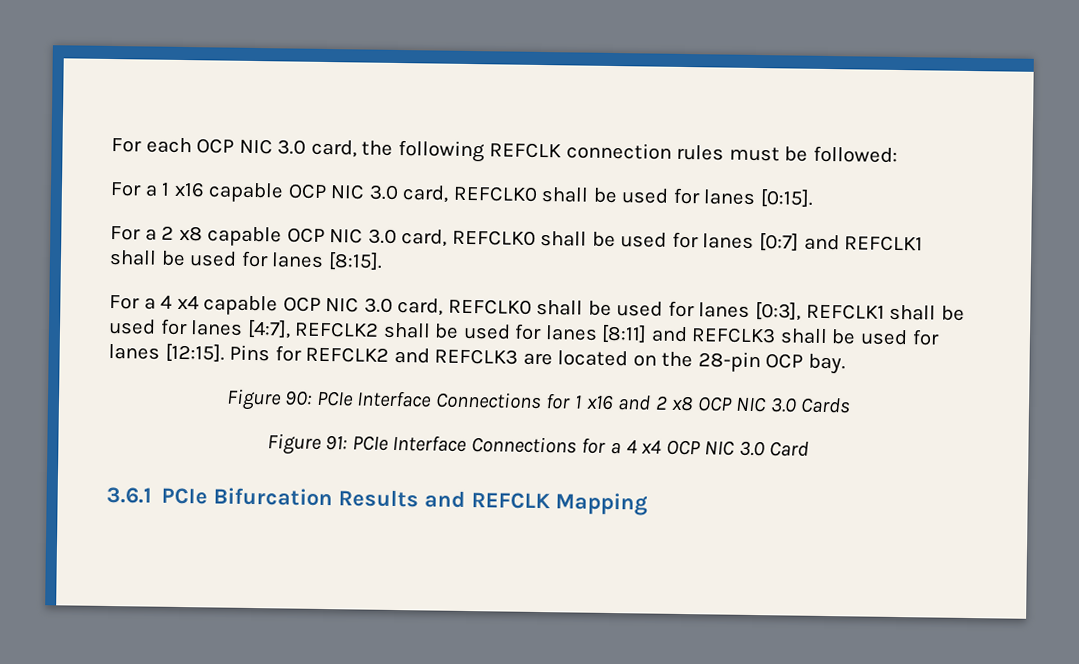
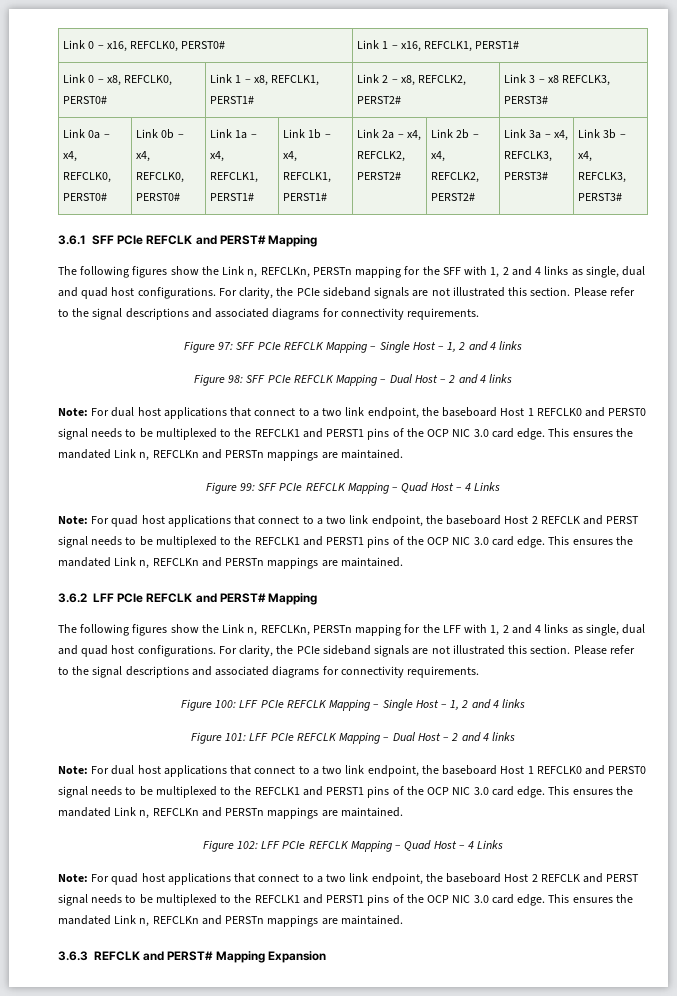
- For each OCP NIC 3.0 card, the following REFCLK connection rules must be followed:
- For a 1 x16 capable OCP NIC 3.0 card, REFCLK0 shall be used for lanes [0:15].
- For a 2 x8 capable OCP NIC 3.0 card, REFCLK0 shall be used for lanes [0:7] and REFCLK1 shall be used for lanes [8:15].
- For a 4 x4 capable OCP NIC 3.0 card, REFCLK0 shall be used for lanes [0:3], REFCLK1 shall be used for lanes [4:7], REFCLK2 shall be used for lanes [8:11] and REFCLK3 shall be used for lanes [12:15]. Pins for REFCLK2 and REFCLK3 are located on the 28-pin OCP bay.
- Figure 90: PCIe Interface Connections for 1 x16 and 2 x8 OCP NIC 3.0 Cards
- Figure 91: PCIe Interface Connections for a 4 x4 OCP NIC 3.0 Card
- 3.6.1 PCIe Bifurcation Results and REFCLK Mapping
+ Link 0 – x16, REFCLK0, PERST0# | Link 1 – x16, REFCLK1, PERST1#
+ Link 0 – x8, REFCLK0, PERST0# | Link 1 – x8, REFCLK1, PERST1# | Link 2 – x8, REFCLK2, PERST2# | Link 3 – x8 REFCLK3, PERST3#
+ Link 0a – x4, REFCLK0, PERST0# | Link 0b – x4, REFCLK0, PERST0# | Link 1a – x4, REFCLK1, PERST1# | Link 1b – x4, REFCLK1, PERST1# | Link 2a – x4, REFCLK2, PERST2# | Link 2b – x4, REFCLK2, PERST2# | Link 3a – x4, REFCLK3, PERST3# | Link 3b – x4, REFCLK3, PERST3#
+ 3.6.1 SFF PCIe REFCLK and PERST# Mapping
+ The following figures show the Link n, REFCLKn, PERSTn mapping for the SFF with 1, 2 and 4 links as single, dual and quad host configurations. For clarity, the PCIe sideband signals are not illustrated this section. Please refer to the signal descriptions and associated diagrams for connectivity requirements.
+ Figure 97: SFF PCIe REFCLK Mapping – Single Host – 1, 2 and 4 links
+ Figure 98: SFF PCIe REFCLK Mapping – Dual Host – 2 and 4 links
+ Note: For dual host applications that connect to a two link endpoint, the baseboard Host 1 REFCLK0 and PERST0 signal needs to be multiplexed to the REFCLK1 and PERST1 pins of the OCP NIC 3.0 card edge. This ensures the mandated Link n, REFCLKn and PERSTn mappings are maintained.
+ Figure 99: SFF PCIe REFCLK Mapping – Quad Host – 4 Links
+ Note: For quad host applications that connect to a two link endpoint, the baseboard Host 2 REFCLK and PERST signal needs to be multiplexed to the REFCLK1 and PERST1 pins of the OCP NIC 3.0 card edge. This ensures the mandated Link n, REFCLKn and PERSTn mappings are maintained.
+ 3.6.2 LFF PCIe REFCLK and PERST# Mapping
+ The following figures show the Link n, REFCLKn, PERSTn mapping for the LFF with 1, 2 and 4 links as single, dual and quad host configurations. For clarity, the PCIe sideband signals are not illustrated this section. Please refer to the signal descriptions and associated diagrams for connectivity requirements.
+ Figure 100: LFF PCIe REFCLK Mapping – Single Host – 1, 2 and 4 links
+ Figure 101: LFF PCIe REFCLK Mapping – Dual Host – 2 and 4 links
+ Note: For dual host applications that connect to a two link endpoint, the baseboard Host 1 REFCLK0 and PERST0 signal needs to be multiplexed to the REFCLK1 and PERST1 pins of the OCP NIC 3.0 card edge. This ensures the mandated Link n, REFCLKn and PERSTn mappings are maintained.
+ Figure 102: LFF PCIe REFCLK Mapping – Quad Host – 4 Links
+ Note: For quad host applications that connect to a two link endpoint, the baseboard Host 2 REFCLK and PERST signal needs to be multiplexed to the REFCLK1 and PERST1 pins of the OCP NIC 3.0 card edge. This ensures the mandated Link n, REFCLKn and PERSTn mappings are maintained.
+ 3.6.3 REFCLK and PERST# Mapping Expansion

